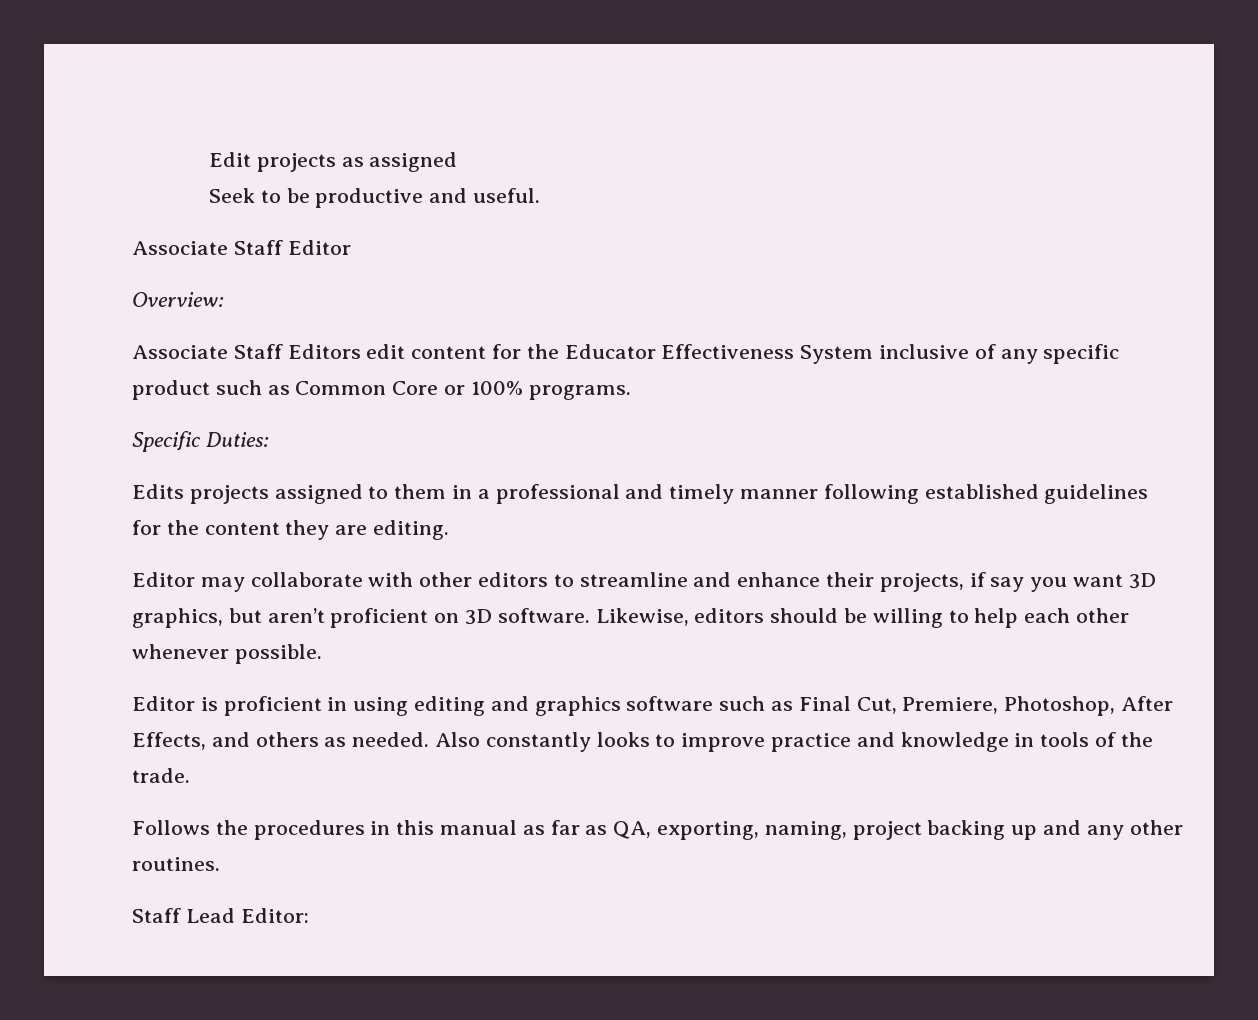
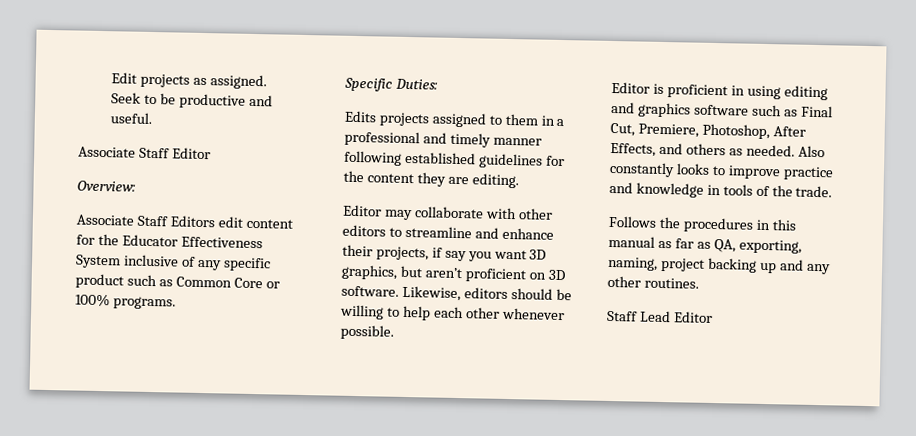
- Edit projects as assigned
+ Edit projects as assigned.
- Staff Lead Editor:
+ Staff Lead Editor

